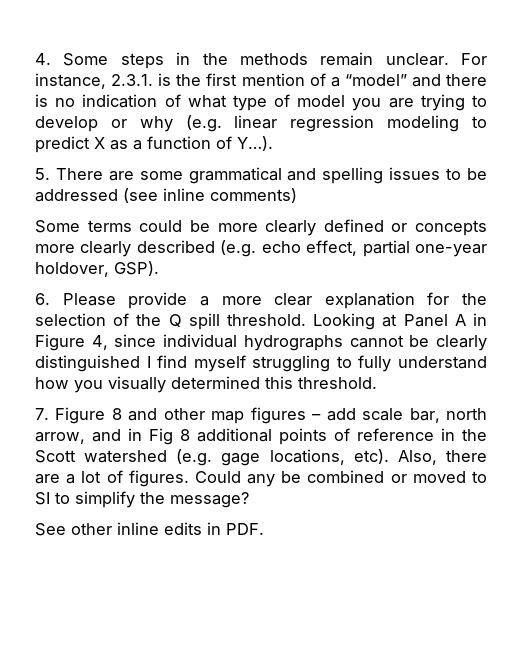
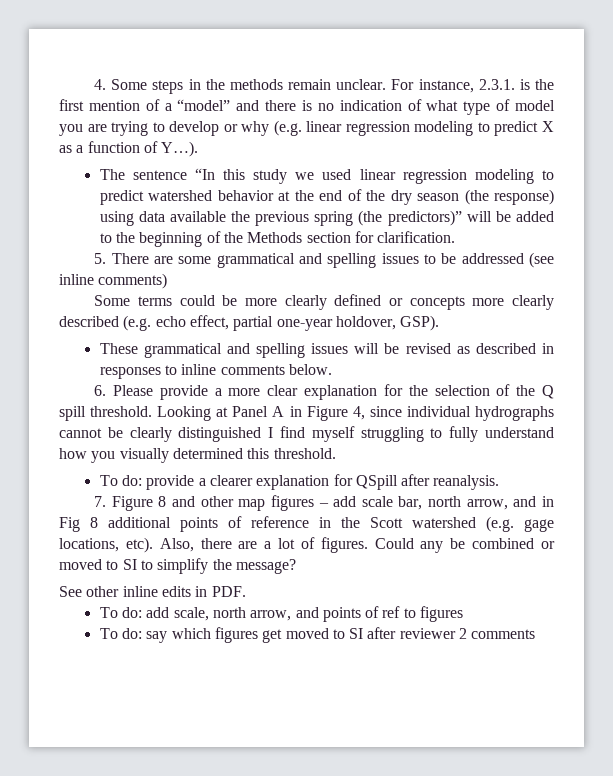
+ The sentence “In this study we used linear regression modeling to predict watershed behavior at the end of the dry season (the response) using data available the previous spring (the predictors)” will be added to the beginning of the Methods section for clarification.
+ These grammatical and spelling issues will be revised as described in responses to inline comments below.
+ To do: provide a clearer explanation for QSpill after reanalysis.
+ To do: add scale, north arrow, and points of ref to figures
+ To do: say which figures get moved to SI after reviewer 2 comments

